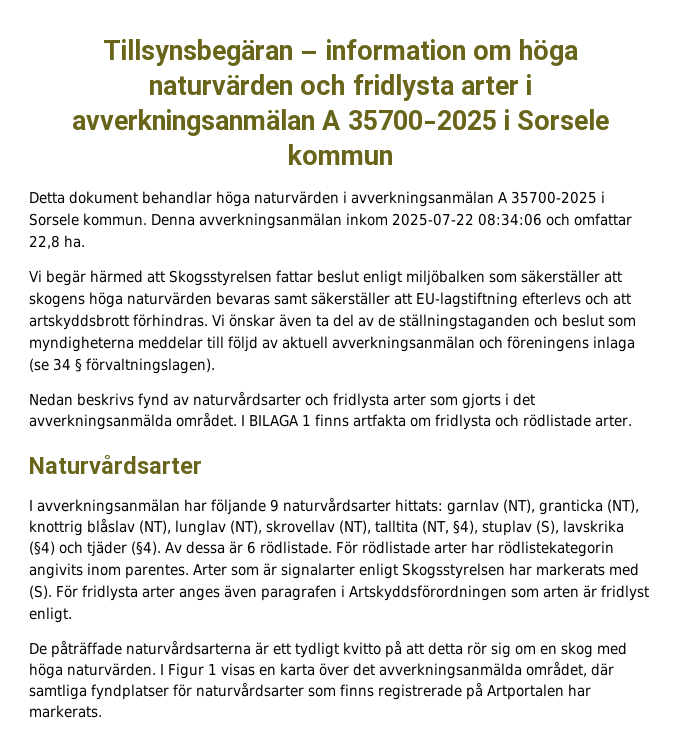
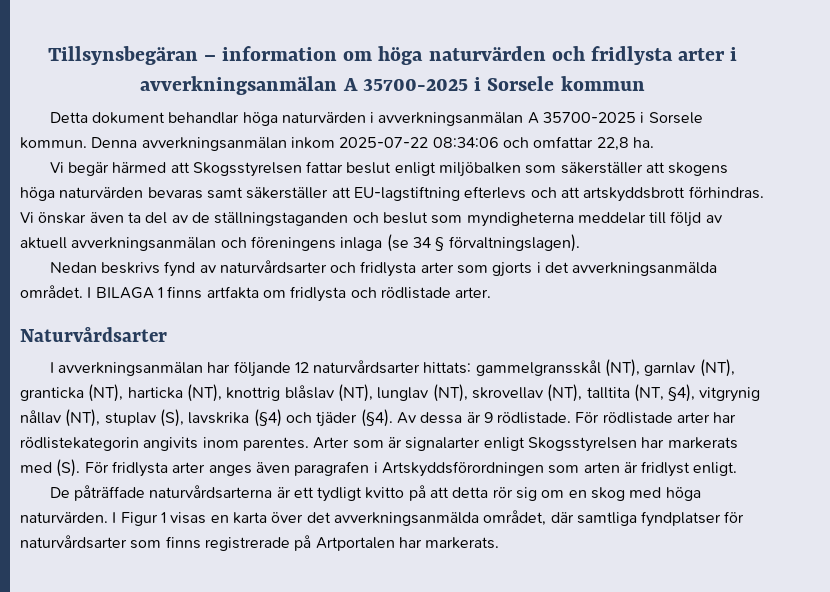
- I avverkningsanmälan har följande 9 naturvårdsarter hittats: garnlav (NT), granticka (NT), knottrig blåslav (NT), lunglav (NT), skrovellav (NT), talltita (NT, §4), stuplav (S), lavskrika (§4) och tjäder (§4).
+ I avverkningsanmälan har följande 12 naturvårdsarter hittats: gammelgransskål (NT), garnlav (NT), granticka (NT), harticka (NT), knottrig blåslav (NT), lunglav (NT), skrovellav (NT), talltita (NT, §4), vitgrynig nållav (NT), stuplav (S), lavskrika (§4) och tjäder (§4).
- Av dessa är 6 rödlistade.
+ Av dessa är 9 rödlistade.

